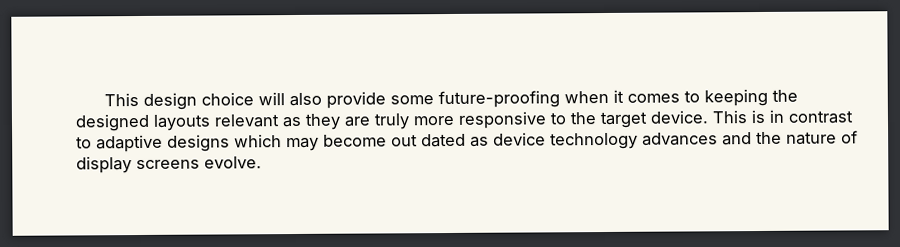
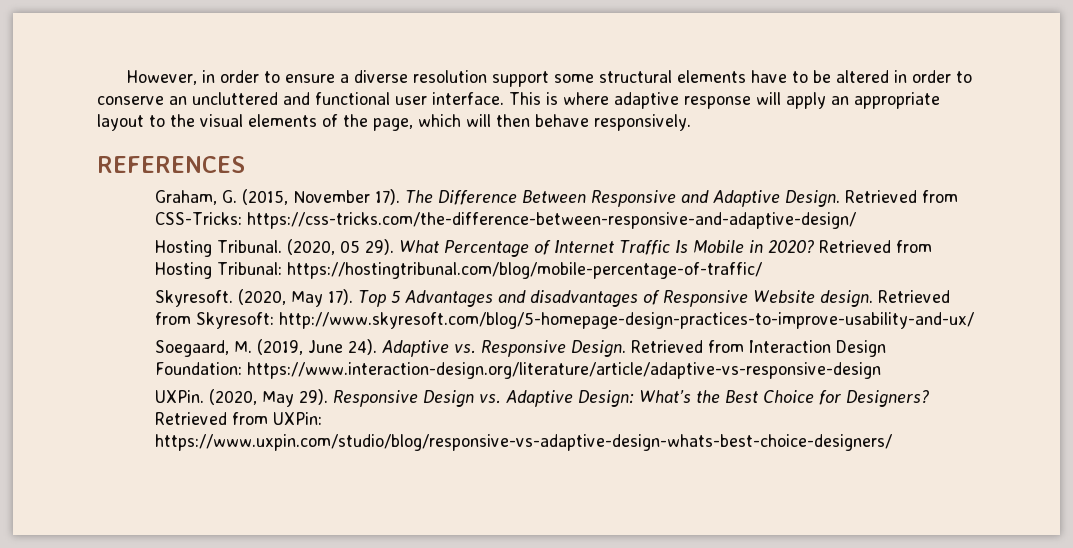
- This design choice will also provide some future-proofing when it comes to keeping the designed layouts relevant as they are truly more responsive to the target device. This is in contrast to adaptive designs which may become out dated as device technology advances and the nature of display screens evolve.
+ However, in order to ensure a diverse resolution support some structural elements have to be altered in order to conserve an uncluttered and functional user interface. This is where adaptive response will apply an appropriate layout to the visual elements of the page, which will then behave responsively.
+ REFERENCES
+ Graham, G. (2015, November 17). The Difference Between Responsive and Adaptive Design. Retrieved from CSS-Tricks: https://css-tricks.com/the-difference-between-responsive-and-adaptive-design/
+ Hosting Tribunal. (2020, 05 29). What Percentage of Internet Traffic Is Mobile in 2020? Retrieved from Hosting Tribunal: https://hostingtribunal.com/blog/mobile-percentage-of-traffic/
+ Skyresoft. (2020, May 17). Top 5 Advantages and disadvantages of Responsive Website design. Retrieved from Skyresoft: http://www.skyresoft.com/blog/5-homepage-design-practices-to-improve-usability-and-ux/
+ Soegaard, M. (2019, June 24). Adaptive vs. Responsive Design. Retrieved from Interaction Design Foundation: https://www.interaction-design.org/literature/article/adaptive-vs-responsive-design
+ UXPin. (2020, May 29). Responsive Design vs. Adaptive Design: What’s the Best Choice for Designers? Retrieved from UXPin: https://www.uxpin.com/studio/blog/responsive-vs-adaptive-design-whats-best-choice-designers/

